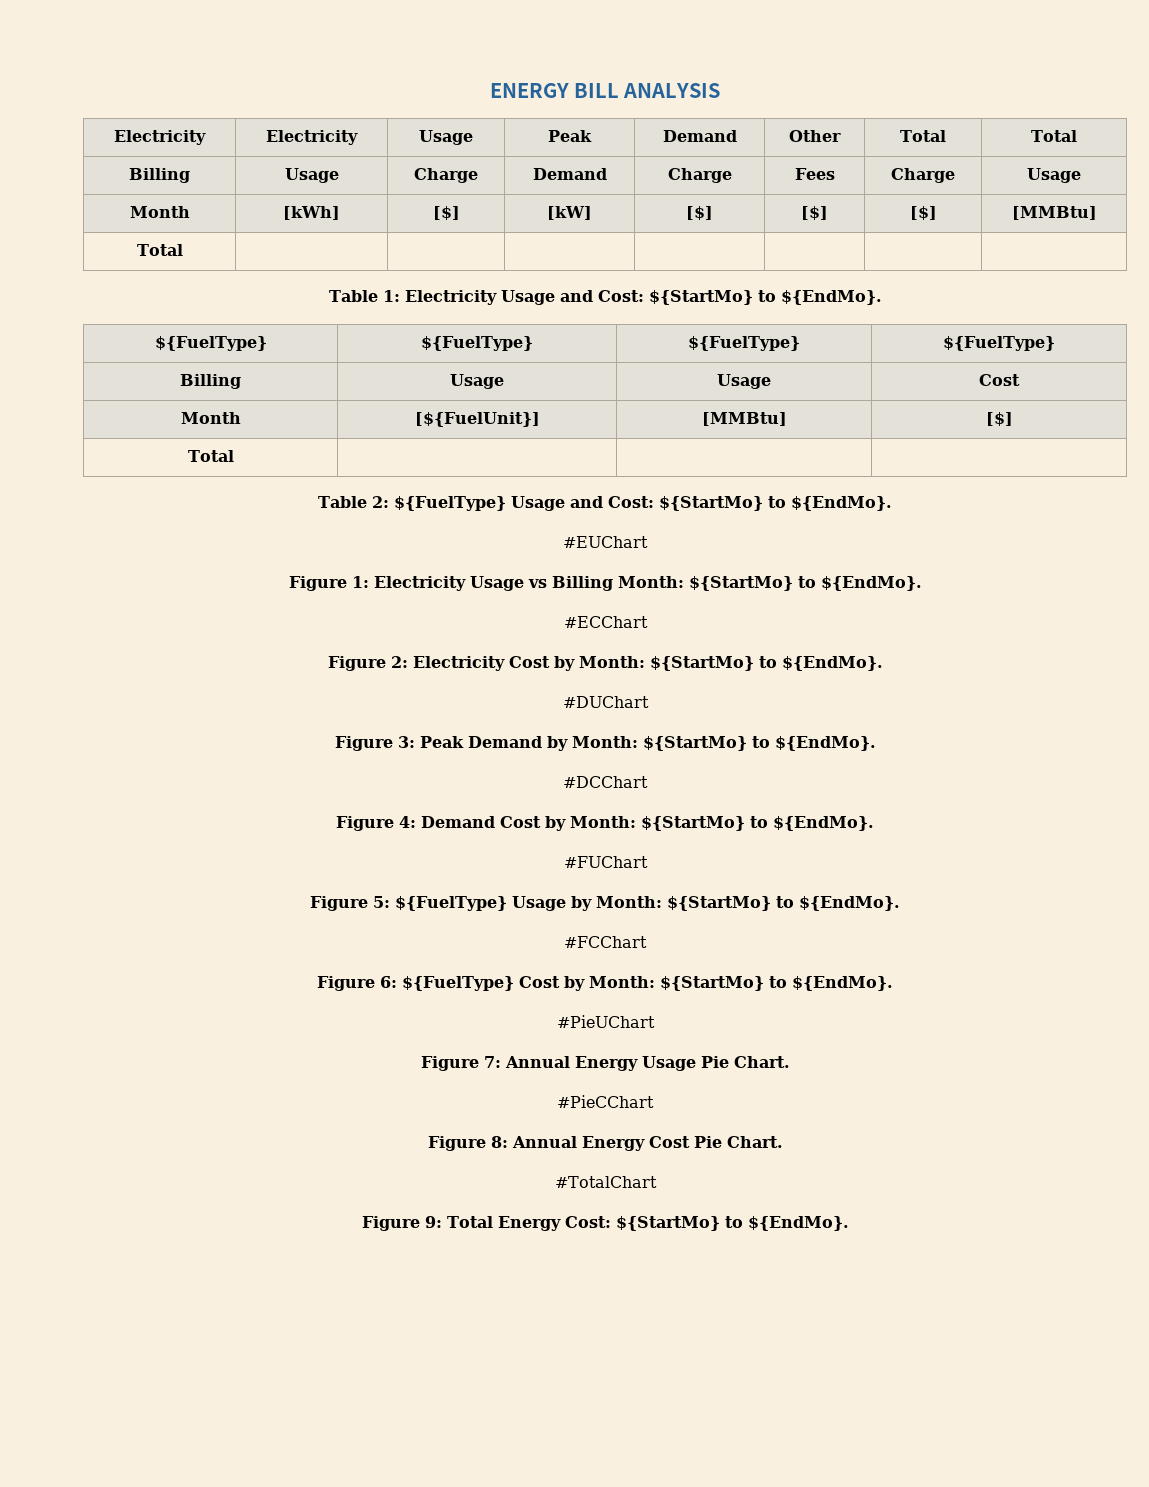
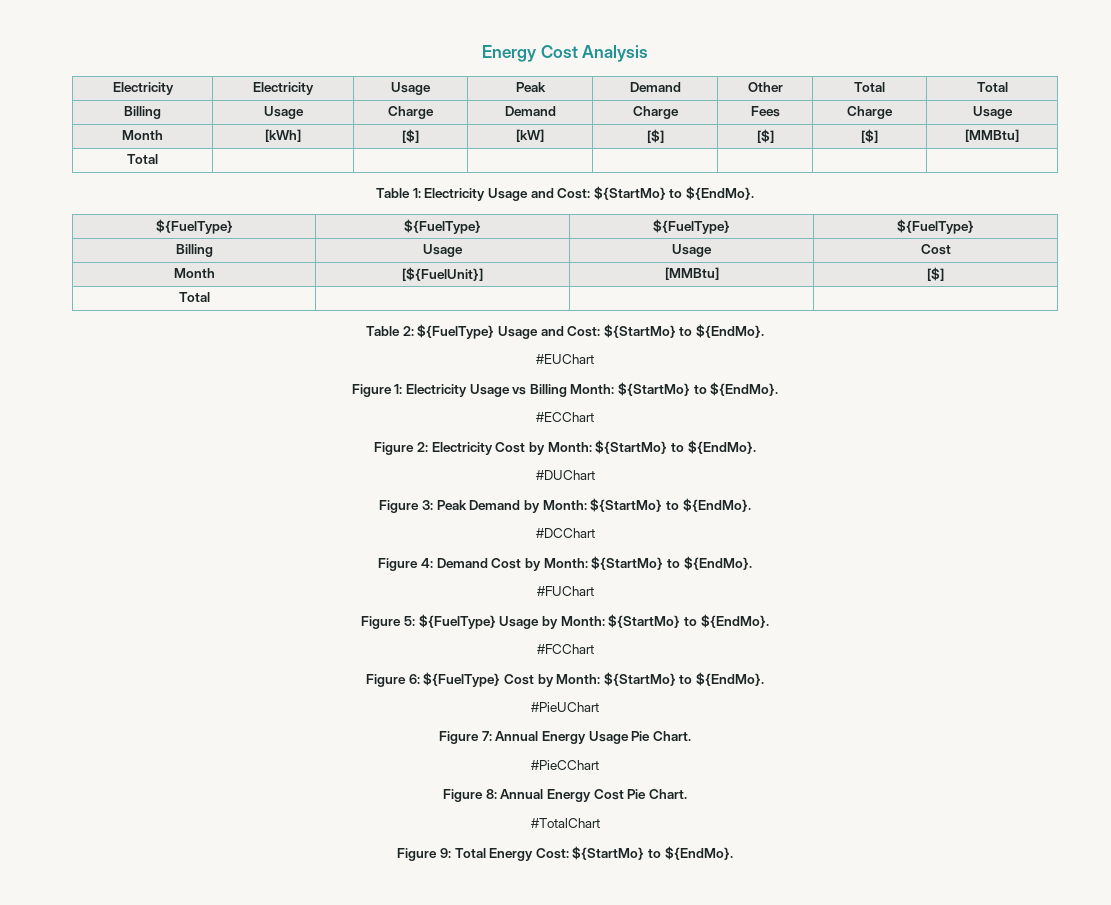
- ENERGY BILL ANALYSIS
+ Energy Cost Analysis

